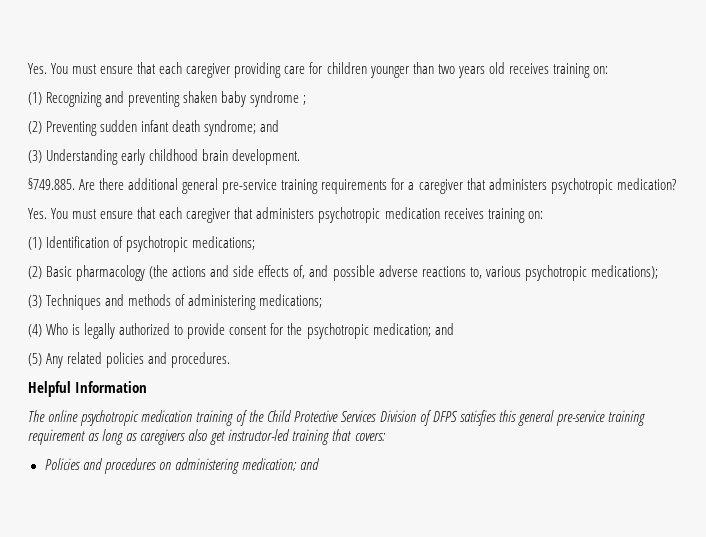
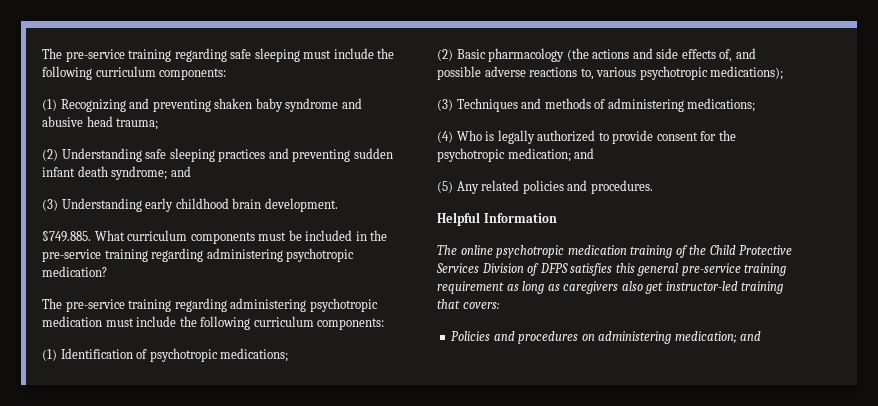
- Yes. You must ensure that each caregiver providing care for children younger than two years old receives training on:
+ The pre-service training regarding safe sleeping must include the following curriculum components:
- (1) Recognizing and preventing shaken baby syndrome ;
- (2) Preventing sudden infant death syndrome; and
+ (1) Recognizing and preventing shaken baby syndrome and abusive head trauma;
+ (2) Understanding safe sleeping practices and preventing sudden infant death syndrome; and
- §749.885. Are there additional general pre-service training requirements for a caregiver that administers psychotropic medication?
- Yes. You must ensure that each caregiver that administers psychotropic medication receives training on:
+ §749.885. What curriculum components must be included in the pre-service training regarding administering psychotropic medication?
+ The pre-service training regarding administering psychotropic medication must include the following curriculum components:

